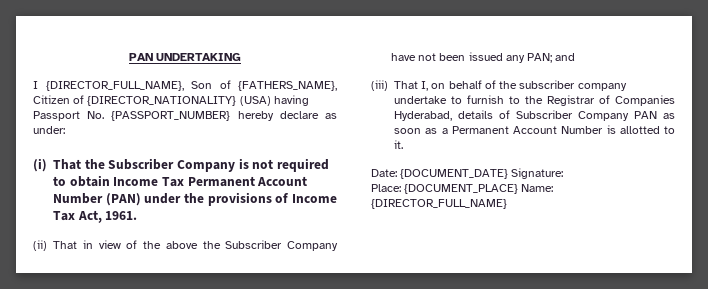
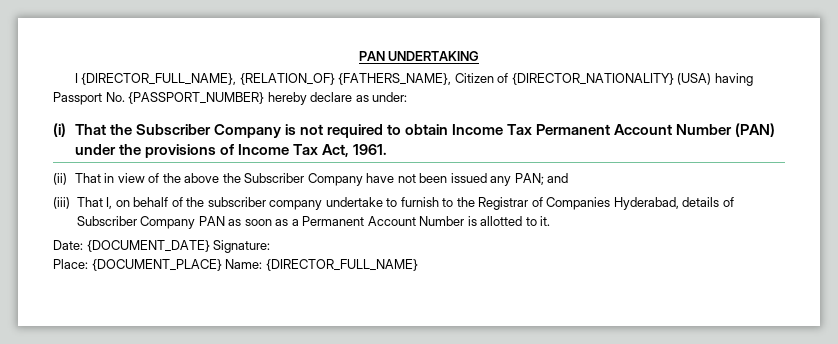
- I {DIRECTOR_FULL_NAME}, Son of {FATHERS_NAME}, Citizen of {DIRECTOR_NATIONALITY} (USA) having Passport No. {PASSPORT_NUMBER} hereby declare as under:
+ I {DIRECTOR_FULL_NAME}, {RELATION_OF} {FATHERS_NAME}, Citizen of {DIRECTOR_NATIONALITY} (USA) having Passport No. {PASSPORT_NUMBER} hereby declare as under:

